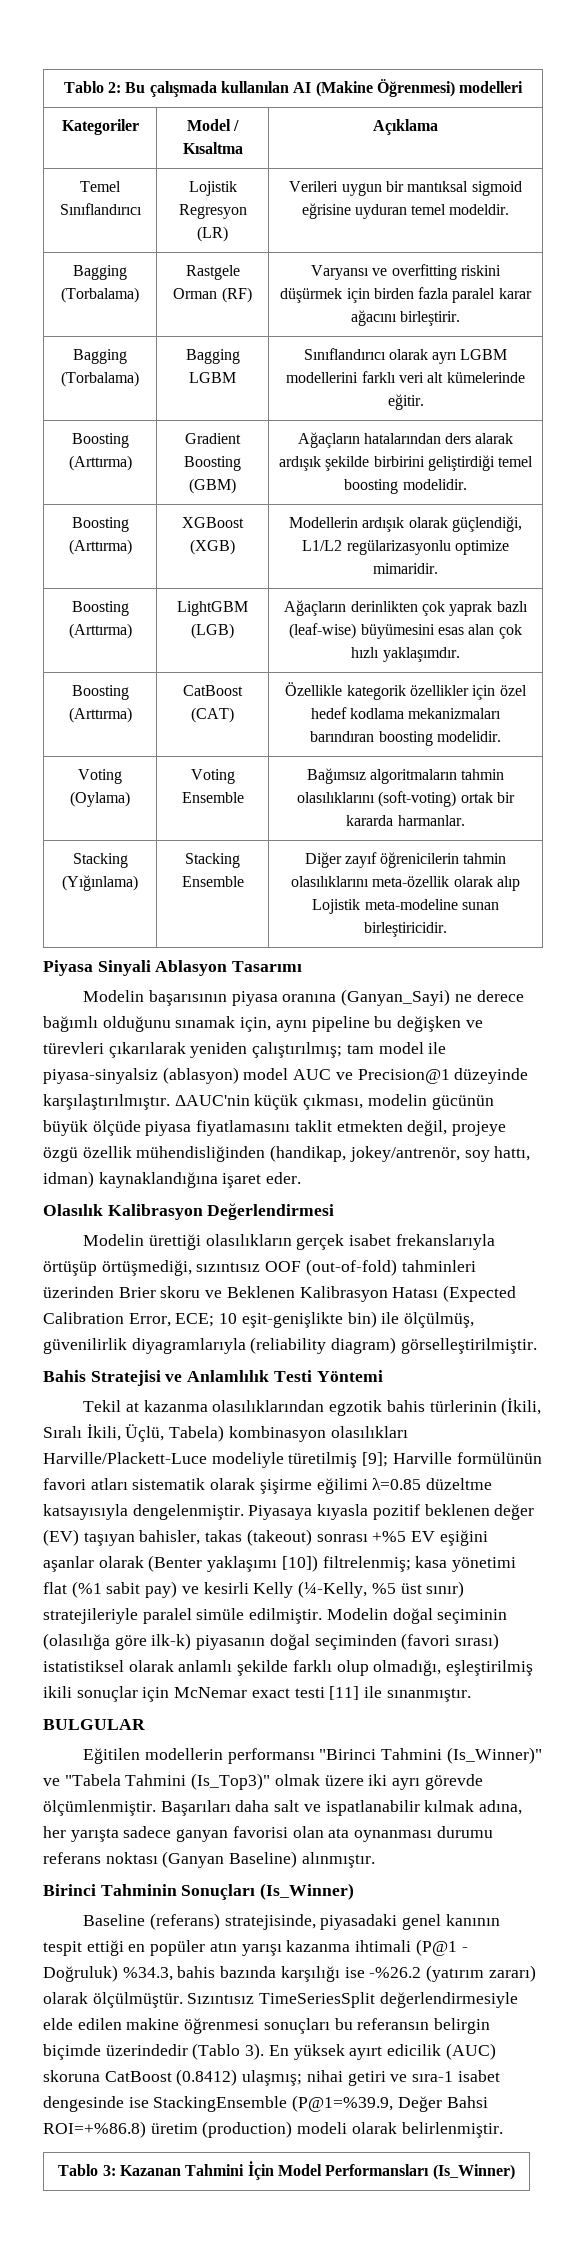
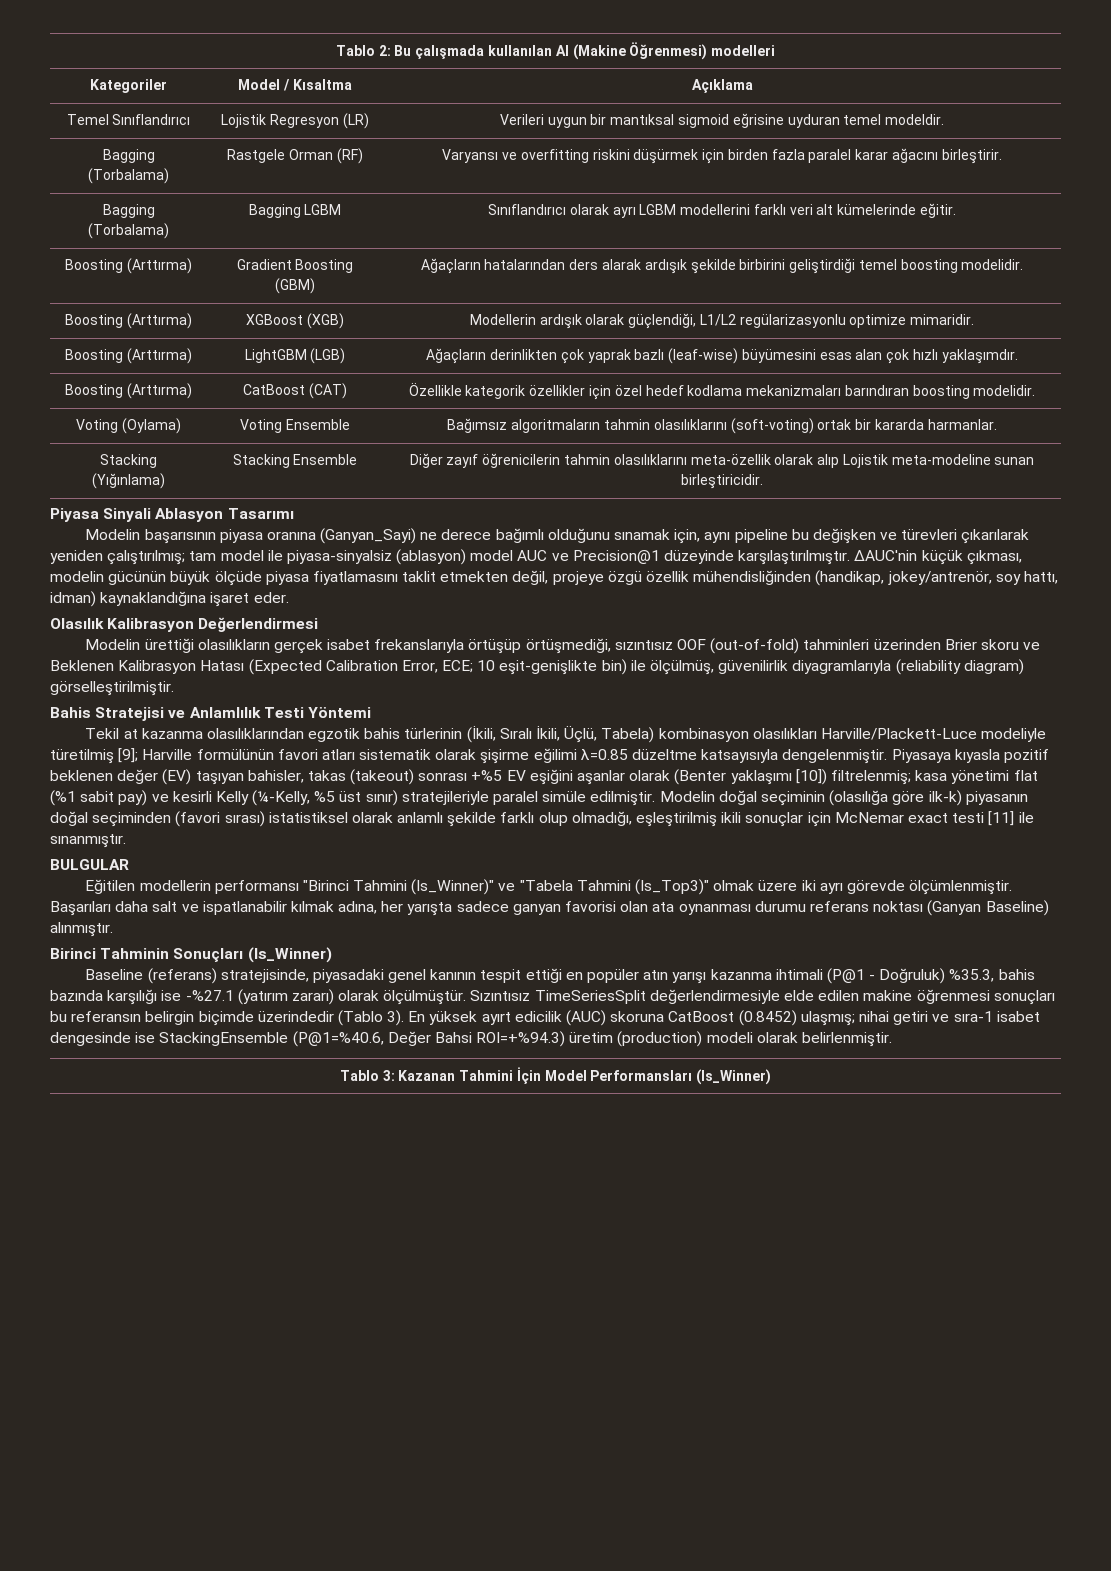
- Baseline (referans) stratejisinde, piyasadaki genel kanının tespit ettiği en popüler atın yarışı kazanma ihtimali (P@1 - Doğruluk) %34.3, bahis bazında karşılığı ise -%26.2 (yatırım zararı) olarak ölçülmüştür.
+ Baseline (referans) stratejisinde, piyasadaki genel kanının tespit ettiği en popüler atın yarışı kazanma ihtimali (P@1 - Doğruluk) %35.3, bahis bazında karşılığı ise -%27.1 (yatırım zararı) olarak ölçülmüştür.
- En yüksek ayırt edicilik (AUC) skoruna CatBoost (0.8412) ulaşmış; nihai getiri ve sıra-1 isabet dengesinde ise StackingEnsemble (P@1=%39.9, Değer Bahsi ROI=+%86.8) üretim (production) modeli olarak belirlenmiştir.
+ En yüksek ayırt edicilik (AUC) skoruna CatBoost (0.8452) ulaşmış; nihai getiri ve sıra-1 isabet dengesinde ise StackingEnsemble (P@1=%40.6, Değer Bahsi ROI=+%94.3) üretim (production) modeli olarak belirlenmiştir.

